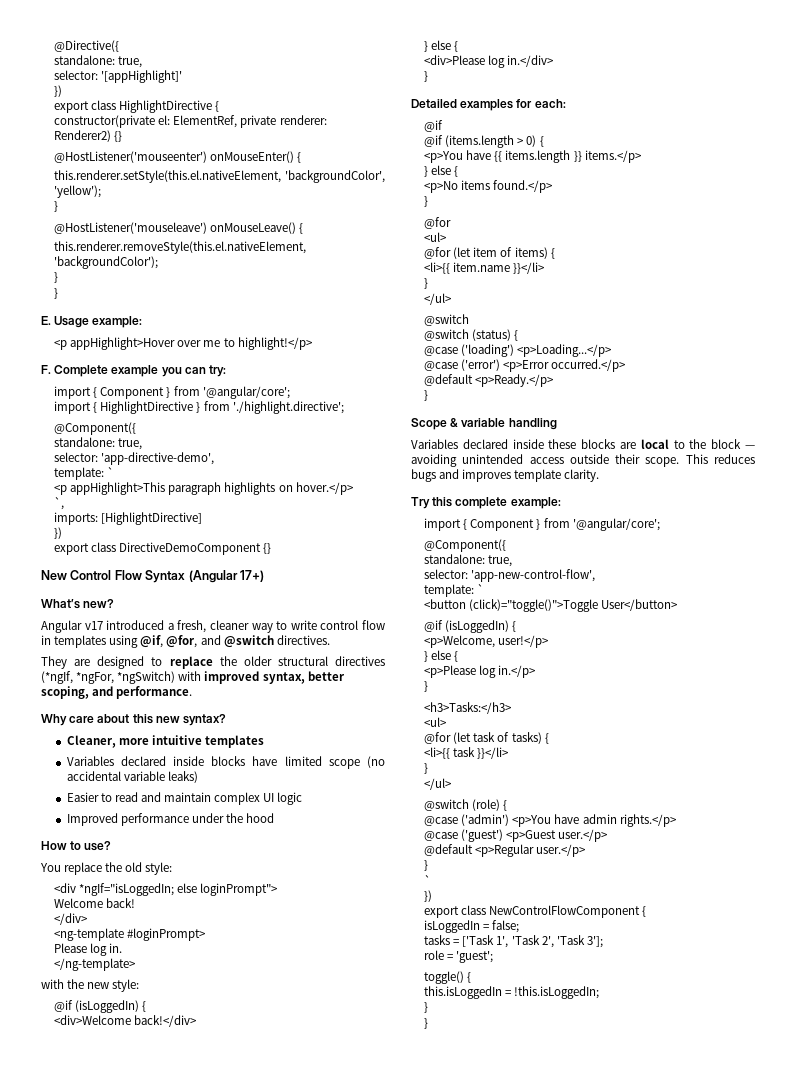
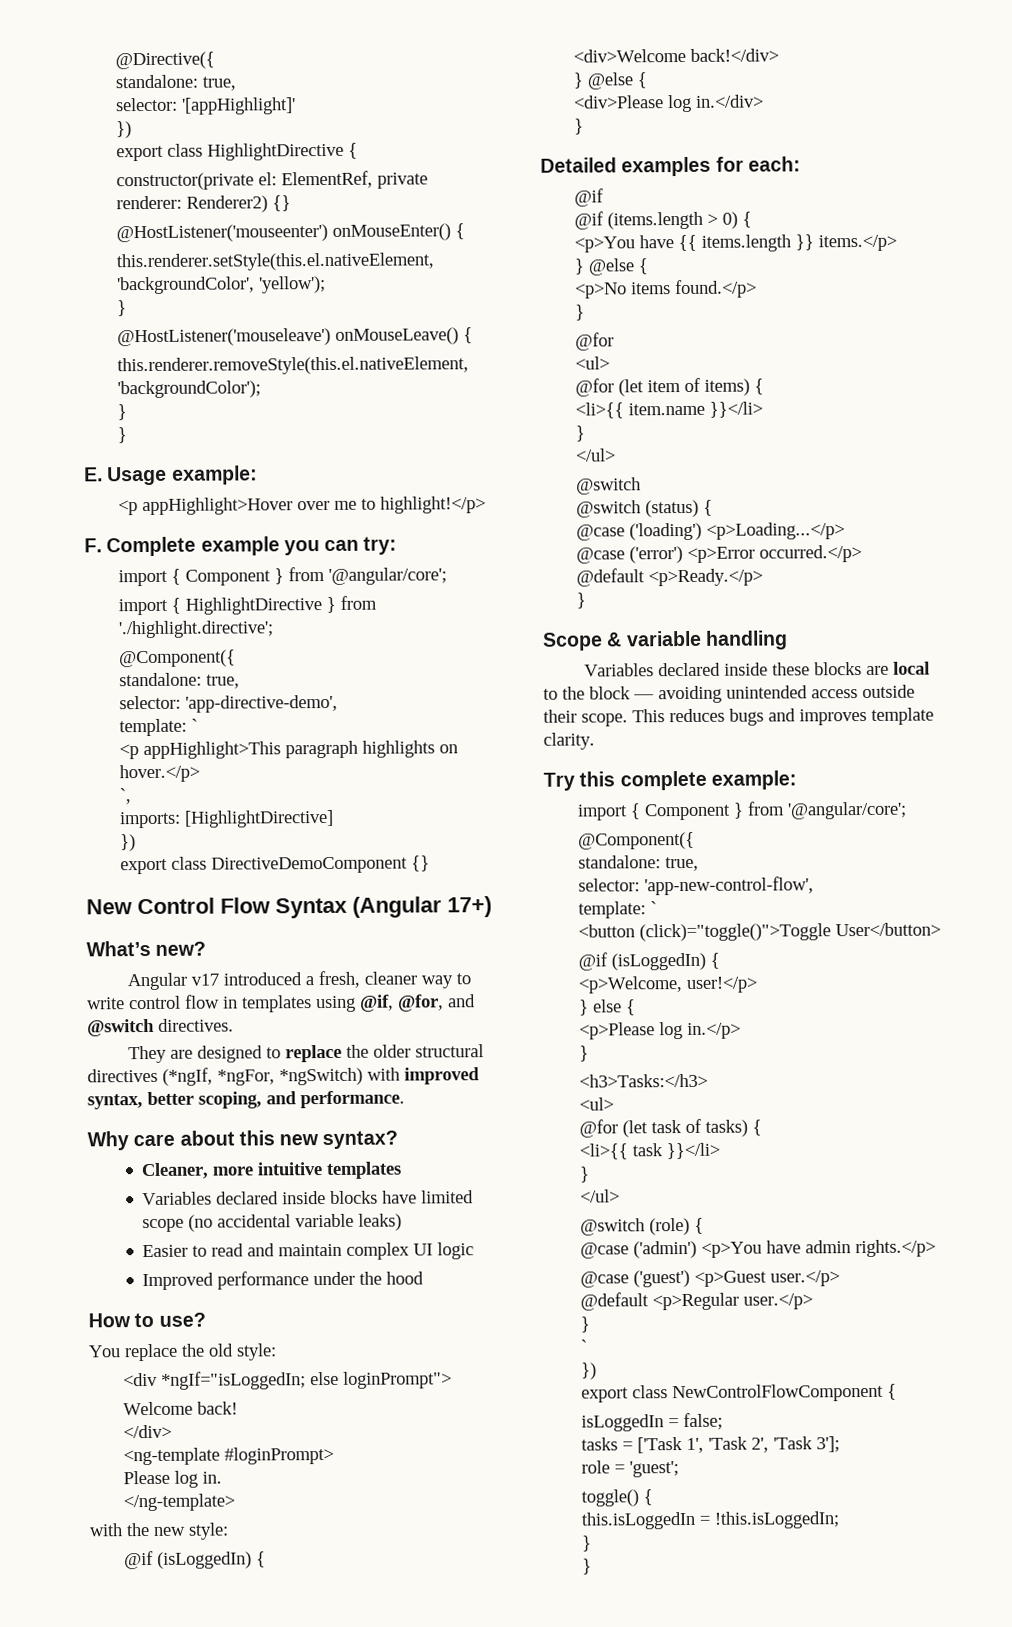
  <div>Welcome back!</div>
- } else {
+ } @else {
  <p>You have {{ items.length }} items.</p>
- } else {
+ } @else {

